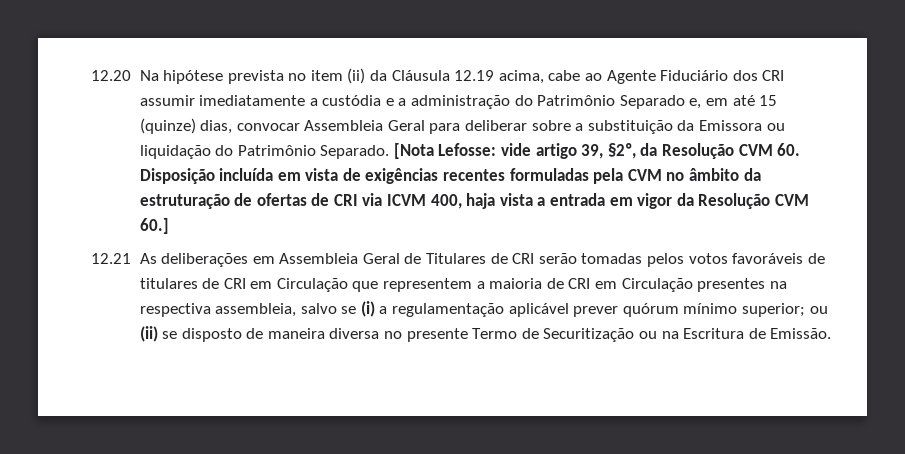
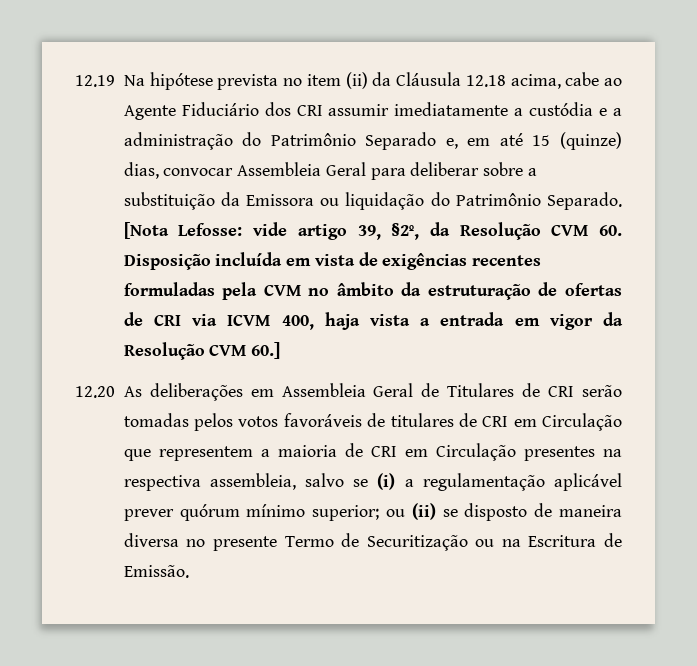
- 12.20 Na hipótese prevista no item (ii) da Cláusula 12.19 acima, cabe ao Agente Fiduciário dos CRI assumir imediatamente a custódia e a administração do Patrimônio Separado e, em até 15 (quinze) dias, convocar Assembleia Geral para deliberar sobre a substituição da Emissora ou liquidação do Patrimônio Separado.
+ 12.19 Na hipótese prevista no item (ii) da Cláusula 12.18 acima, cabe ao Agente Fiduciário dos CRI assumir imediatamente a custódia e a administração do Patrimônio Separado e, em até 15 (quinze) dias, convocar Assembleia Geral para deliberar sobre a substituição da Emissora ou liquidação do Patrimônio Separado.
- 12.21 As deliberações em Assembleia Geral de Titulares de CRI serão tomadas pelos votos favoráveis de titulares de CRI em Circulação que representem a maioria de CRI em Circulação presentes na respectiva assembleia, salvo se (i) a regulamentação aplicável prever quórum mínimo superior; ou (ii) se disposto de maneira diversa no presente Termo de Securitização ou na Escritura de Emissão.
+ 12.20 As deliberações em Assembleia Geral de Titulares de CRI serão tomadas pelos votos favoráveis de titulares de CRI em Circulação que representem a maioria de CRI em Circulação presentes na respectiva assembleia, salvo se (i) a regulamentação aplicável prever quórum mínimo superior; ou (ii) se disposto de maneira diversa no presente Termo de Securitização ou na Escritura de Emissão.

